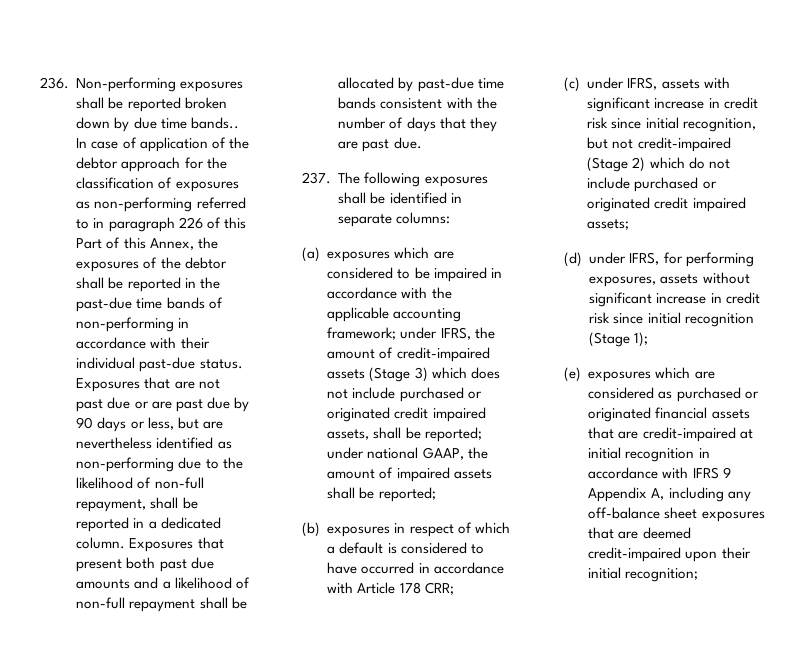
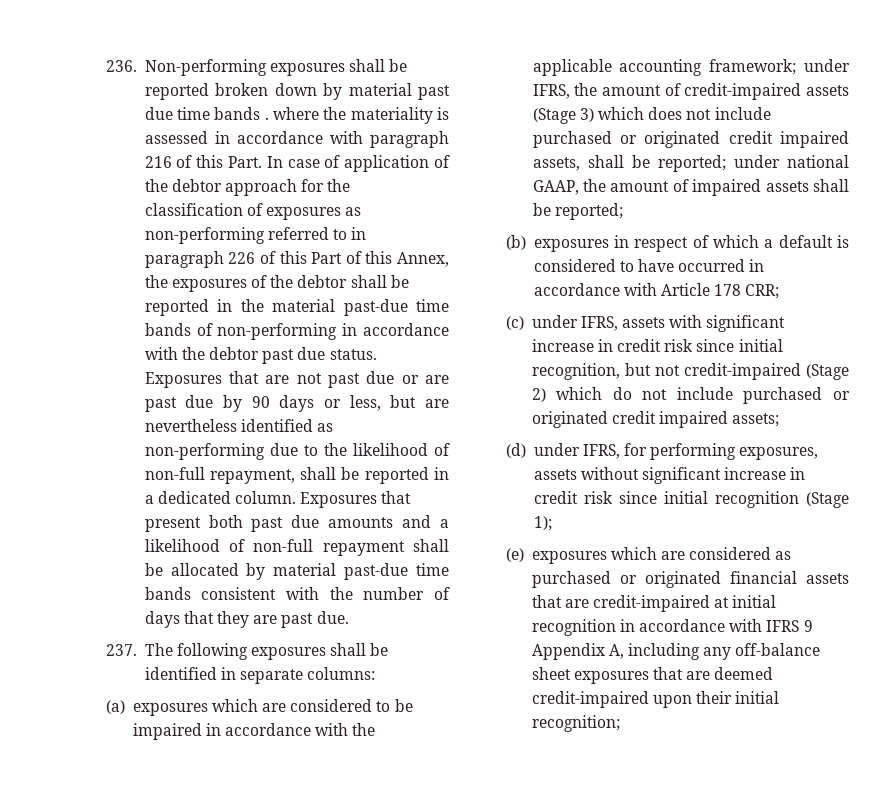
- 236. Non-performing exposures shall be reported broken down by due time bands..
+ 236. Non-performing exposures shall be reported broken down by material past due time bands . where the materiality is assessed in accordance with paragraph 216 of this Part.
- In case of application of the debtor approach for the classification of exposures as non-performing referred to in paragraph 226 of this Part of this Annex, the exposures of the debtor shall be reported in the past-due time bands of non-performing in accordance with their individual past-due status.
+ In case of application of the debtor approach for the classification of exposures as non-performing referred to in paragraph 226 of this Part of this Annex, the exposures of the debtor shall be reported in the material past-due time bands of non-performing in accordance with the debtor past due status.
- Exposures that present both past due amounts and a likelihood of non-full repayment shall be allocated by past-due time bands consistent with the number of days that they are past due.
+ Exposures that present both past due amounts and a likelihood of non-full repayment shall be allocated by material past-due time bands consistent with the number of days that they are past due.

